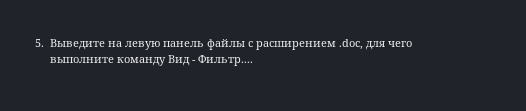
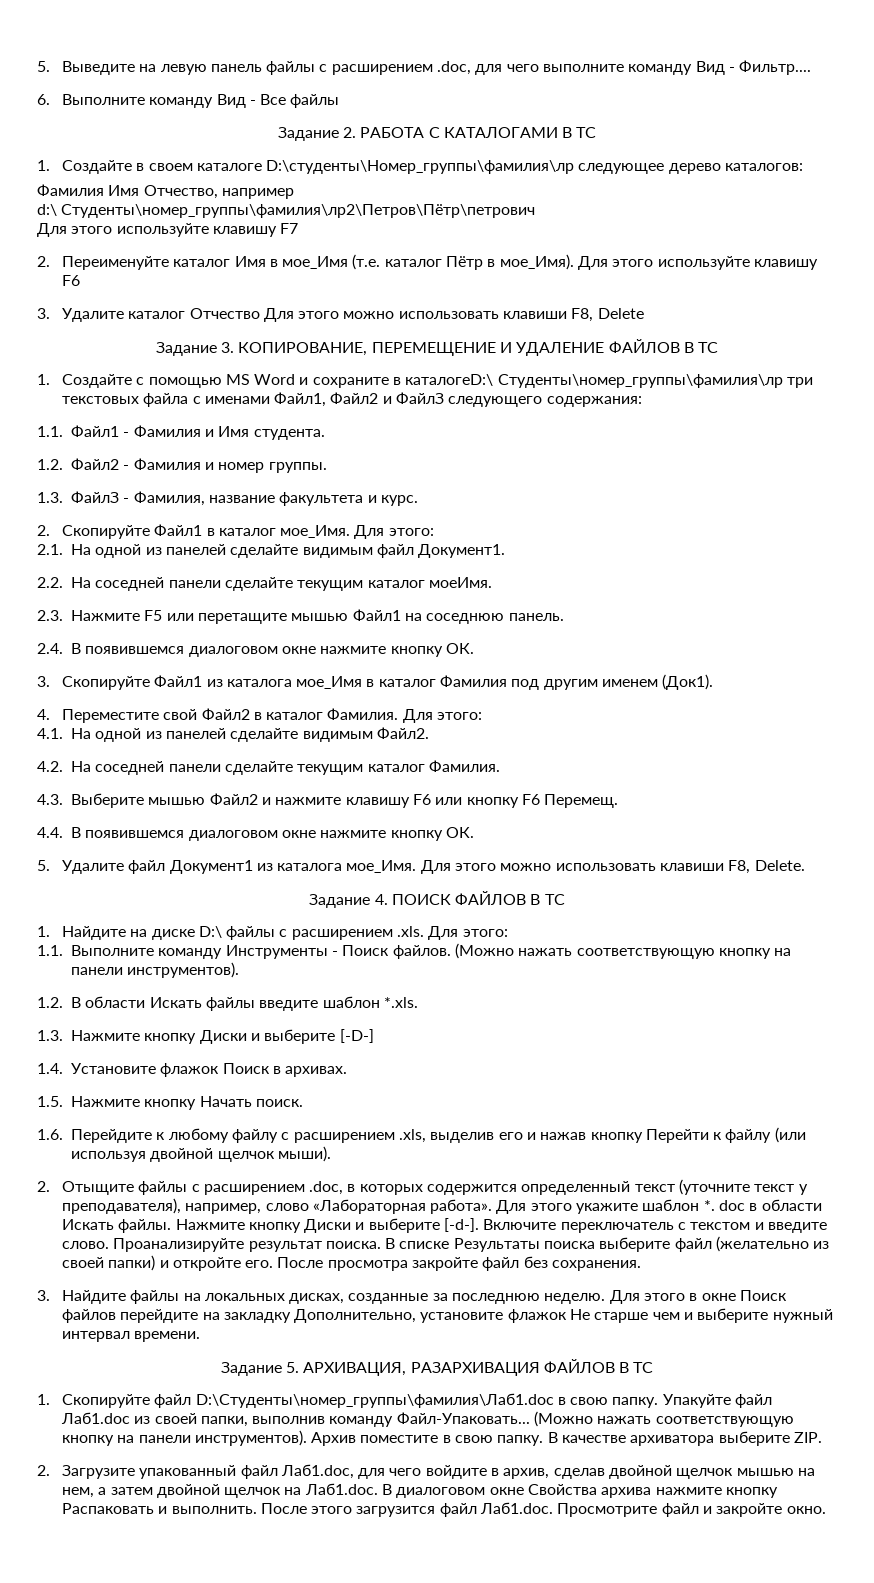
+ 6. Выполните команду Вид - Все файлы
+ Задание 2. РАБОТА С КАТАЛОГАМИ В ТС
+ 1. Создайте в своем каталоге D:\студенты\Номер_группы\фамилия\лр следующее дерево каталогов:
+ Фамилия Имя Отчество, например
+ d:\ Студенты\номер_группы\фамилия\лр2\Петров\Пётр\петрович
+ Для этого используйте клавишу F7
+ 2. Переименуйте каталог Имя в мое_Имя (т.е. каталог Пётр в мое_Имя). Для этого используйте клавишу F6
+ 3. Удалите каталог Отчество Для этого можно использовать клавиши F8, Delete
+ Задание 3. КОПИРОВАНИЕ, ПЕРЕМЕЩЕНИЕ И УДАЛЕНИЕ ФАЙЛОВ В ТС
+ 1. Создайте с помощью MS Word и сохраните в каталогеD:\ Студенты\номер_группы\фамилия\лр три текстовых файла с именами Файл1, Файл2 и ФайлЗ следующего содержания:
+ 1.1. Файл1 - Фамилия и Имя студента.
+ 1.2. Файл2 - Фамилия и номер группы.
+ 1.3. ФайлЗ - Фамилия, название факультета и курс.
+ 2. Скопируйте Файл1 в каталог мое_Имя. Для этого:
+ 2.1. На одной из панелей сделайте видимым файл Документ1.
+ 2.2. На соседней панели сделайте текущим каталог моеИмя.
+ 2.3. Нажмите F5 или перетащите мышью Файл1 на соседнюю панель.
+ 2.4. В появившемся диалоговом окне нажмите кнопку ОК.
+ 3. Скопируйте Файл1 из каталога мое_Имя в каталог Фамилия под другим именем (Док1).
+ 4. Переместите свой Файл2 в каталог Фамилия. Для этого:
+ 4.1. На одной из панелей сделайте видимым Файл2.
+ 4.2. На соседней панели сделайте текущим каталог Фамилия.
+ 4.3. Выберите мышью Файл2 и нажмите клавишу F6 или кнопку F6 Перемещ.
+ 4.4. В появившемся диалоговом окне нажмите кнопку ОК.
+ 5. Удалите файл Документ1 из каталога мое_Имя. Для этого можно использовать клавиши F8, Delete.
+ Задание 4. ПОИСК ФАЙЛОВ В ТС
+ 1. Найдите на диске D:\ файлы с расширением .xls. Для этого:
+ 1.1. Выполните команду Инструменты - Поиск файлов. (Можно нажать соответствующую кнопку на панели инструментов).
+ 1.2. В области Искать файлы введите шаблон *.xls.
+ 1.3. Нажмите кнопку Диски и выберите [-D-]
+ 1.4. Установите флажок Поиск в архивах.
+ 1.5. Нажмите кнопку Начать поиск.
+ 1.6. Перейдите к любому файлу с расширением .xls, выделив его и нажав кнопку Перейти к файлу (или используя двойной щелчок мыши).
+ 2. Отыщите файлы с расширением .doc, в которых содержится определенный текст (уточните текст у преподавателя), например, слово «Лабораторная работа». Для этого укажите шаблон *. doc в области Искать файлы. Нажмите кнопку Диски и выберите [-d-]. Включите переключатель с текстом и введите слово. Проанализируйте результат поиска. В списке Результаты поиска выберите файл (желательно из своей папки) и откройте его. После просмотра закройте файл без сохранения.
+ 3. Найдите файлы на локальных дисках, созданные за последнюю неделю. Для этого в окне Поиск файлов перейдите на закладку Дополнительно, установите флажок Не старше чем и выберите нужный интервал времени.
+ Задание 5. АРХИВАЦИЯ, РАЗАРХИВАЦИЯ ФАЙЛОВ В ТС
+ 1. Скопируйте файл D:\Студенты\номер_группы\фамилия\Лаб1.doc в свою папку. Упакуйте файл Лаб1.doc из своей папки, выполнив команду Файл-Упаковать... (Можно нажать соответствующую кнопку на панели инструментов). Архив поместите в свою папку. В качестве архиватора выберите ZIP.
+ 2. Загрузите упакованный файл Лаб1.doc, для чего войдите в архив, сделав двойной щелчок мышью на нем, а затем двойной щелчок на Лаб1.doc. В диалоговом окне Свойства архива нажмите кнопку Распаковать и выполнить. После этого загрузится файл Лаб1.doc. Просмотрите файл и закройте окно.

